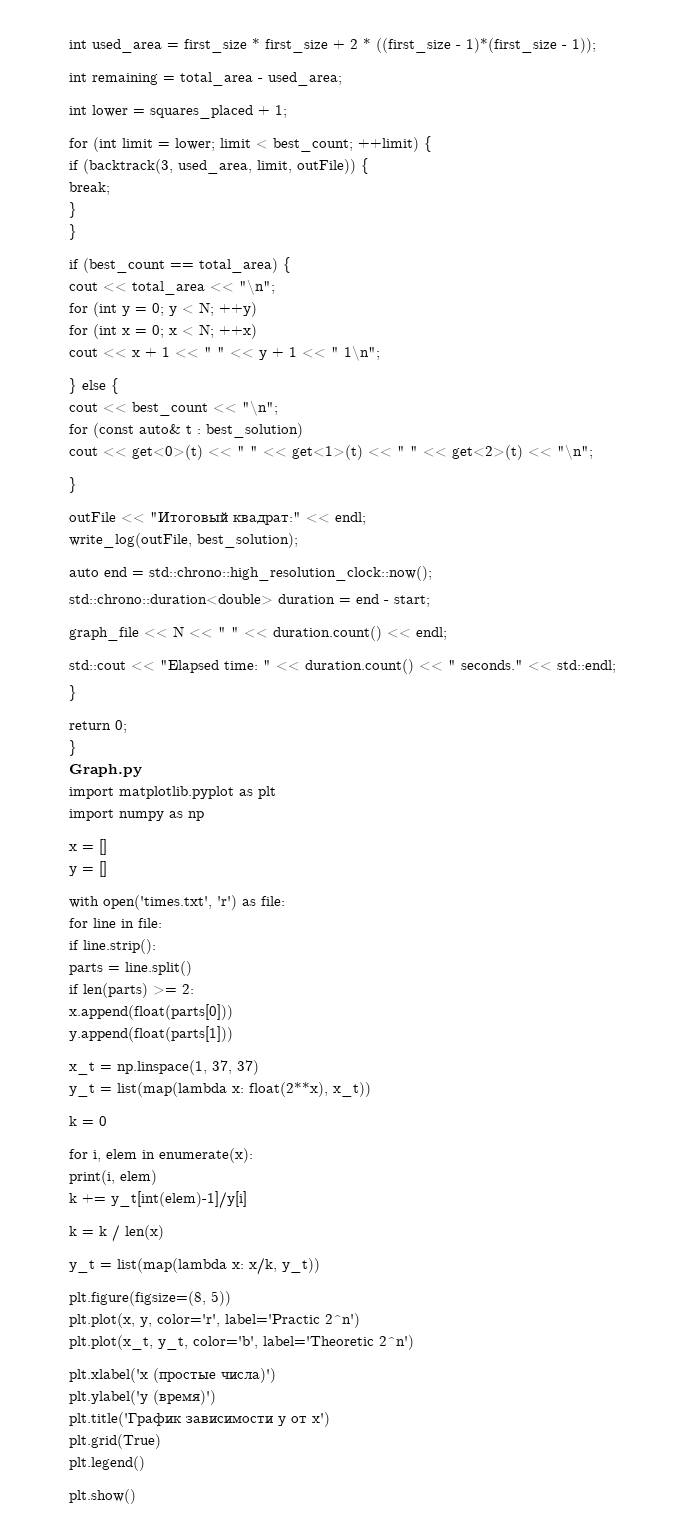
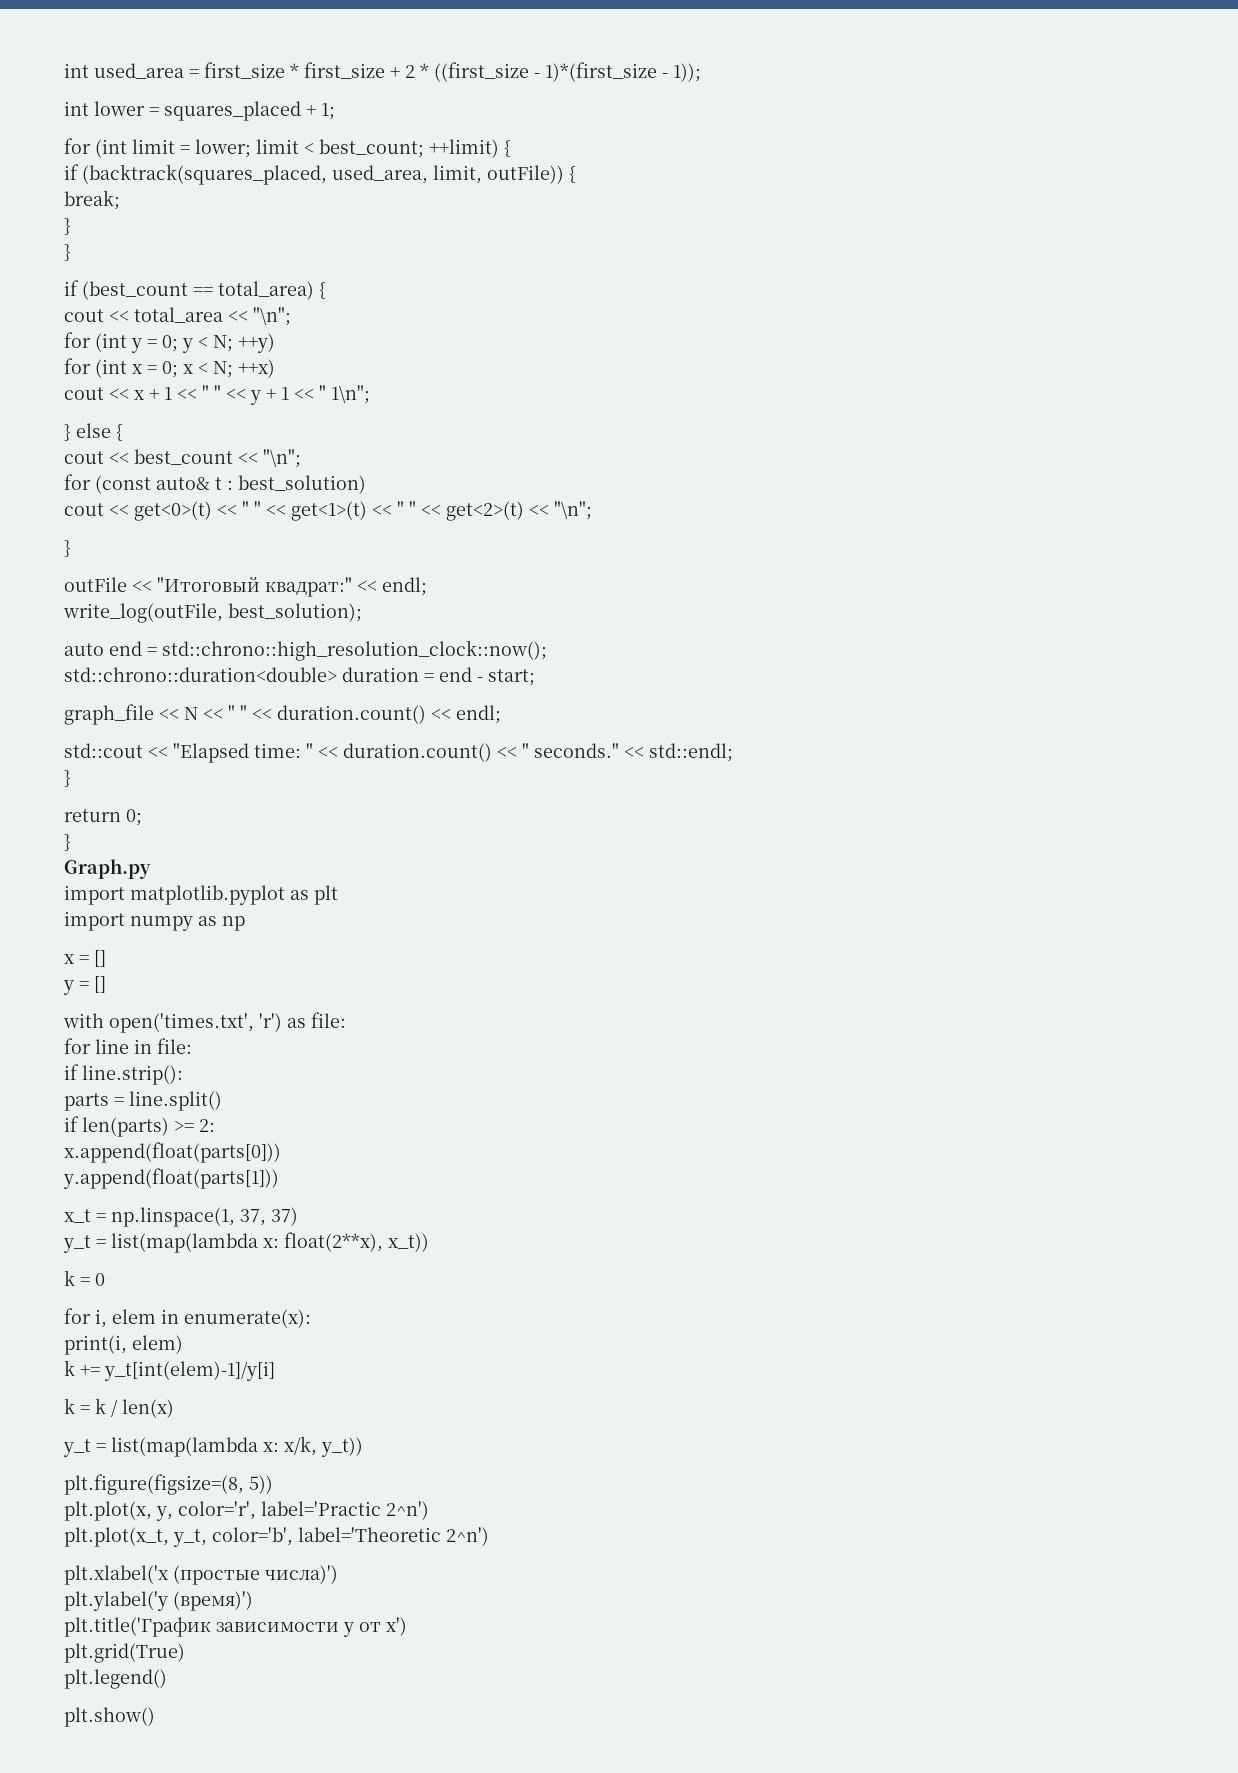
- int remaining = total_area - used_area;
- if (backtrack(3, used_area, limit, outFile)) {
+ if (backtrack(squares_placed, used_area, limit, outFile)) {

